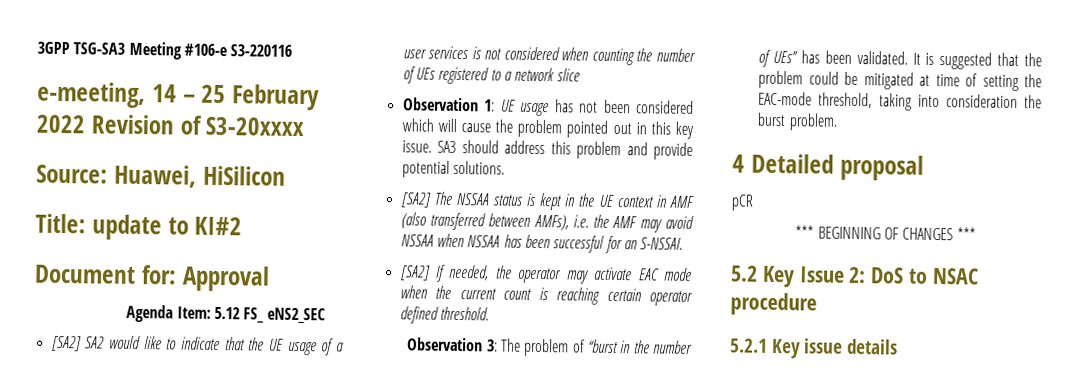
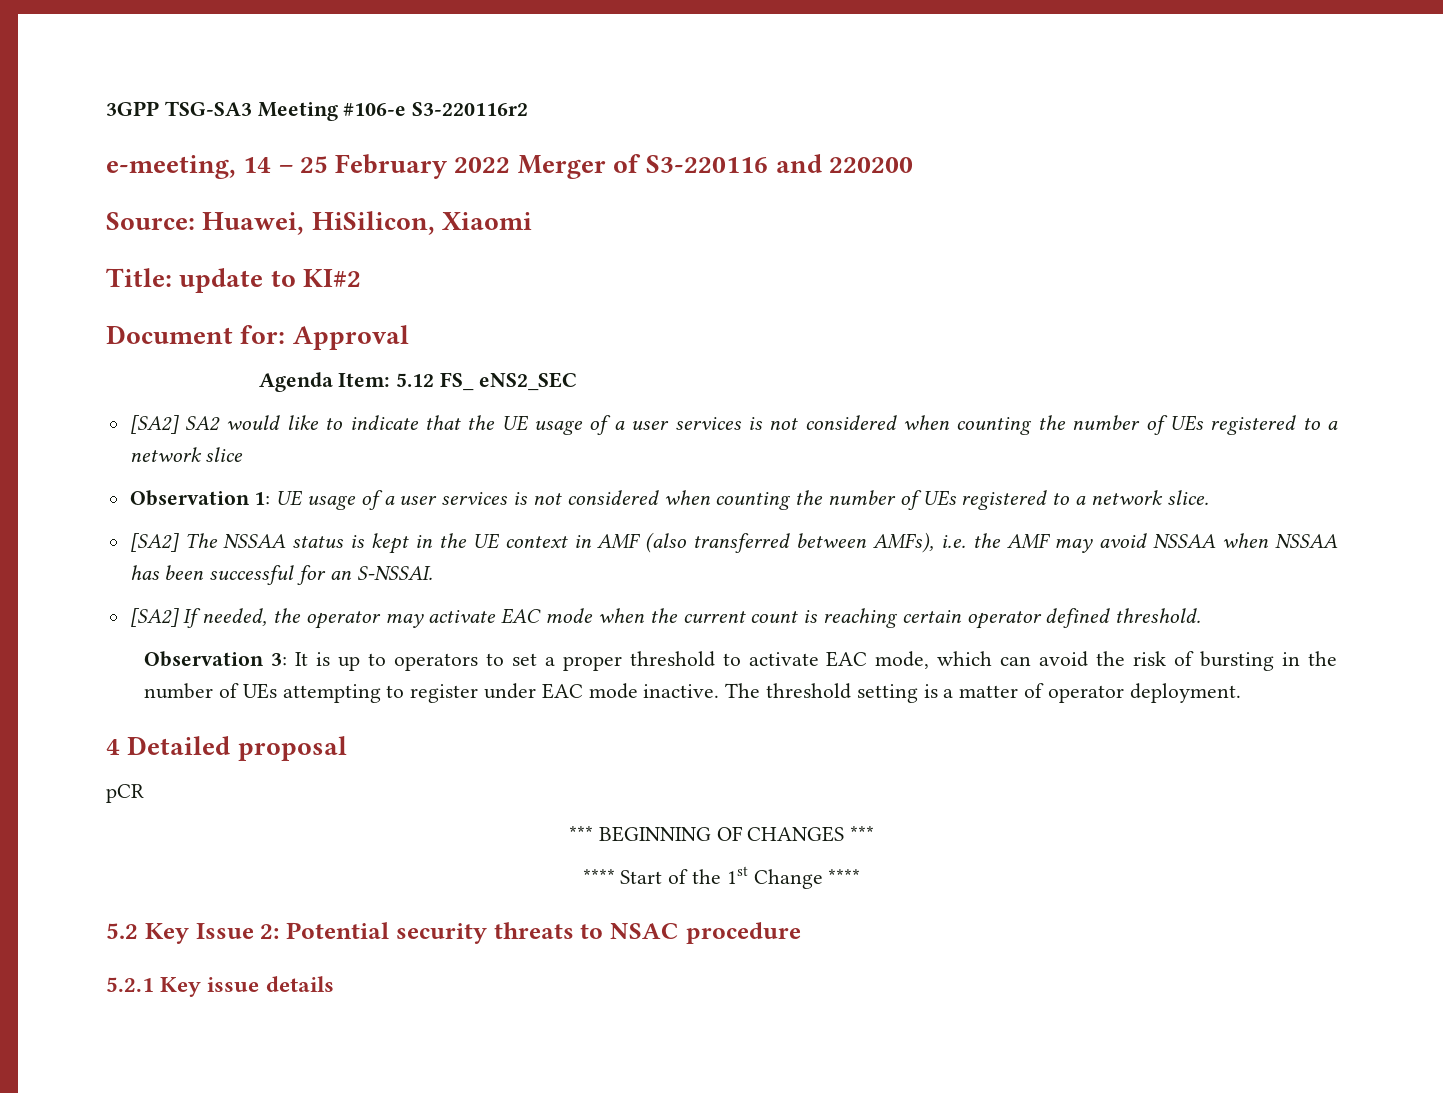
- 3GPP TSG-SA3 Meeting #106-e S3-220116
+ 3GPP TSG-SA3 Meeting #106-e S3-220116r2
- e-meeting, 14 – 25 February 2022 Revision of S3-20xxxx
+ e-meeting, 14 – 25 February 2022 Merger of S3-220116 and 220200
- Source: Huawei, HiSilicon
+ Source: Huawei, HiSilicon, Xiaomi
- Observation 1: UE usage has not been considered which will cause the problem pointed out in this key issue. SA3 should address this problem and provide potential solutions.
+ Observation 1: UE usage of a user services is not considered when counting the number of UEs registered to a network slice.
- Observation 3: The problem of “burst in the number of UEs” has been validated. It is suggested that the problem could be mitigated at time of setting the EAC-mode threshold, taking into consideration the burst problem.
+ Observation 3: It is up to operators to set a proper threshold to activate EAC mode, which can avoid the risk of bursting in the number of UEs attempting to register under EAC mode inactive. The threshold setting is a matter of operator deployment.
+ **** Start of the 1st Change ****
- 5.2 Key Issue 2: DoS to NSAC procedure
+ 5.2 Key Issue 2: Potential security threats to NSAC procedure

